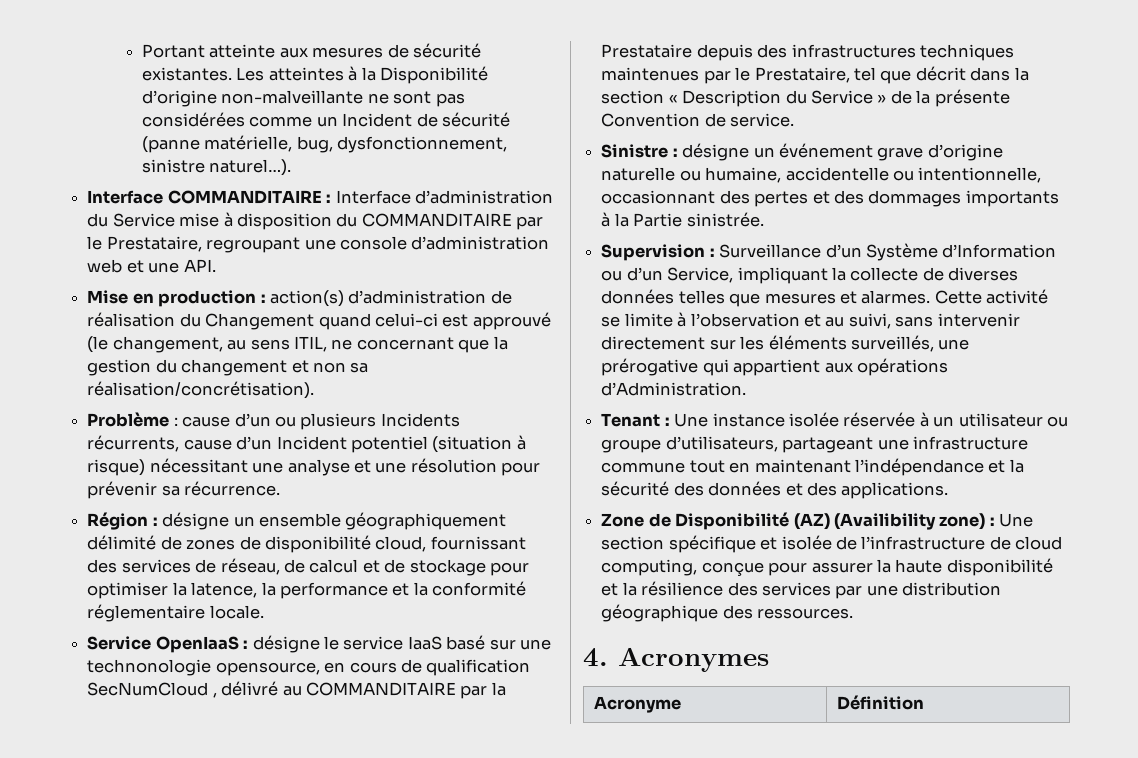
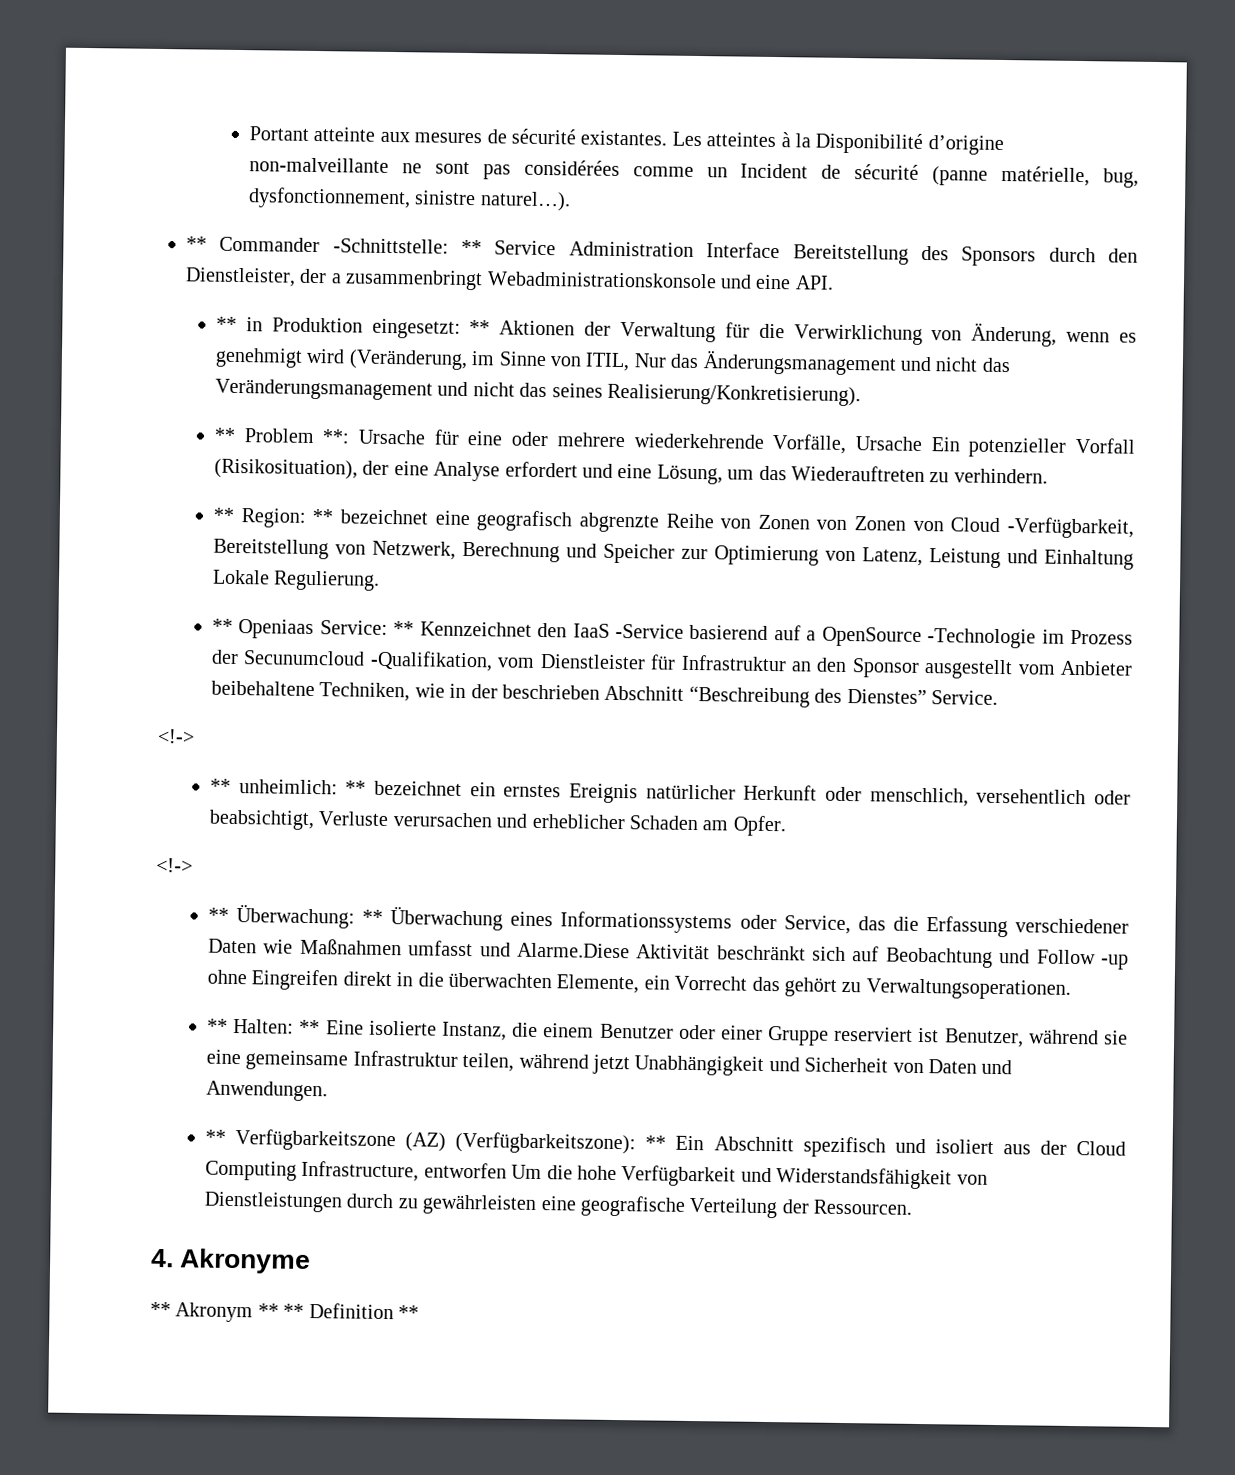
- Interface COMMANDITAIRE : Interface d’administration du Service mise à disposition du COMMANDITAIRE par le Prestataire, regroupant une console d’administration web et une API.
- Mise en production : action(s) d’administration de réalisation du Changement quand celui-ci est approuvé (le changement, au sens ITIL, ne concernant que la gestion du changement et non sa réalisation/concrétisation).
- Problème : cause d’un ou plusieurs Incidents récurrents, cause d’un Incident potentiel (situation à risque) nécessitant une analyse et une résolution pour prévenir sa récurrence.
- Région : désigne un ensemble géographiquement délimité de zones de disponibilité cloud, fournissant des services de réseau, de calcul et de stockage pour optimiser la latence, la performance et la conformité réglementaire locale.
- Service OpenIaaS : désigne le service IaaS basé sur une technonologie opensource, en cours de qualification SecNumCloud , délivré au COMMANDITAIRE par la Prestataire depuis des infrastructures techniques maintenues par le Prestataire, tel que décrit dans la section « Description du Service » de la présente Convention de service.
- Sinistre : désigne un événement grave d’origine naturelle ou humaine, accidentelle ou intentionnelle, occasionnant des pertes et des dommages importants à la Partie sinistrée.
- Supervision : Surveillance d’un Système d’Information ou d’un Service, impliquant la collecte de diverses données telles que mesures et alarmes. Cette activité se limite à l’observation et au suivi, sans intervenir directement sur les éléments surveillés, une prérogative qui appartient aux opérations d’Administration.
- Tenant : Une instance isolée réservée à un utilisateur ou groupe d’utilisateurs, partageant une infrastructure commune tout en maintenant l’indépendance et la sécurité des données et des applications.
- Zone de Disponibilité (AZ) (Availibility zone) : Une section spécifique et isolée de l’infrastructure de cloud computing, conçue pour assurer la haute disponibilité et la résilience des services par une distribution géographique des ressources.
- 4. Acronymes
- Acronyme | Définition
+ ** Commander -Schnittstelle: ** Service Administration Interface Bereitstellung des Sponsors durch den Dienstleister, der a zusammenbringt Webadministrationskonsole und eine API.
+ ** in Produktion eingesetzt: ** Aktionen der Verwaltung für die Verwirklichung von Änderung, wenn es genehmigt wird (Veränderung, im Sinne von ITIL, Nur das Änderungsmanagement und nicht das Veränderungsmanagement und nicht das seines Realisierung/Konkretisierung).
+ ** Problem **: Ursache für eine oder mehrere wiederkehrende Vorfälle, Ursache Ein potenzieller Vorfall (Risikosituation), der eine Analyse erfordert und eine Lösung, um das Wiederauftreten zu verhindern.
+ ** Region: ** bezeichnet eine geografisch abgrenzte Reihe von Zonen von Zonen von Cloud -Verfügbarkeit, Bereitstellung von Netzwerk, Berechnung und Speicher zur Optimierung von Latenz, Leistung und Einhaltung Lokale Regulierung.
+ ** Openiaas Service: ** Kennzeichnet den IaaS -Service basierend auf a OpenSource -Technologie im Prozess der Secunumcloud -Qualifikation, vom Dienstleister für Infrastruktur an den Sponsor ausgestellt vom Anbieter beibehaltene Techniken, wie in der beschrieben Abschnitt “Beschreibung des Dienstes” Service.
+ <!->
+ ** unheimlich: ** bezeichnet ein ernstes Ereignis natürlicher Herkunft oder menschlich, versehentlich oder beabsichtigt, Verluste verursachen und erheblicher Schaden am Opfer.
+ <!->
+ ** Überwachung: ** Überwachung eines Informationssystems oder Service, das die Erfassung verschiedener Daten wie Maßnahmen umfasst und Alarme.Diese Aktivität beschränkt sich auf Beobachtung und Follow -up ohne Eingreifen direkt in die überwachten Elemente, ein Vorrecht das gehört zu Verwaltungsoperationen.
+ ** Halten: ** Eine isolierte Instanz, die einem Benutzer oder einer Gruppe reserviert ist Benutzer, während sie eine gemeinsame Infrastruktur teilen, während jetzt Unabhängigkeit und Sicherheit von Daten und Anwendungen.
+ ** Verfügbarkeitszone (AZ) (Verfügbarkeitszone): ** Ein Abschnitt spezifisch und isoliert aus der Cloud Computing Infrastructure, entworfen Um die hohe Verfügbarkeit und Widerstandsfähigkeit von Dienstleistungen durch zu gewährleisten eine geografische Verteilung der Ressourcen.
+ 4. Akronyme
+ ** Akronym ** ** Definition **

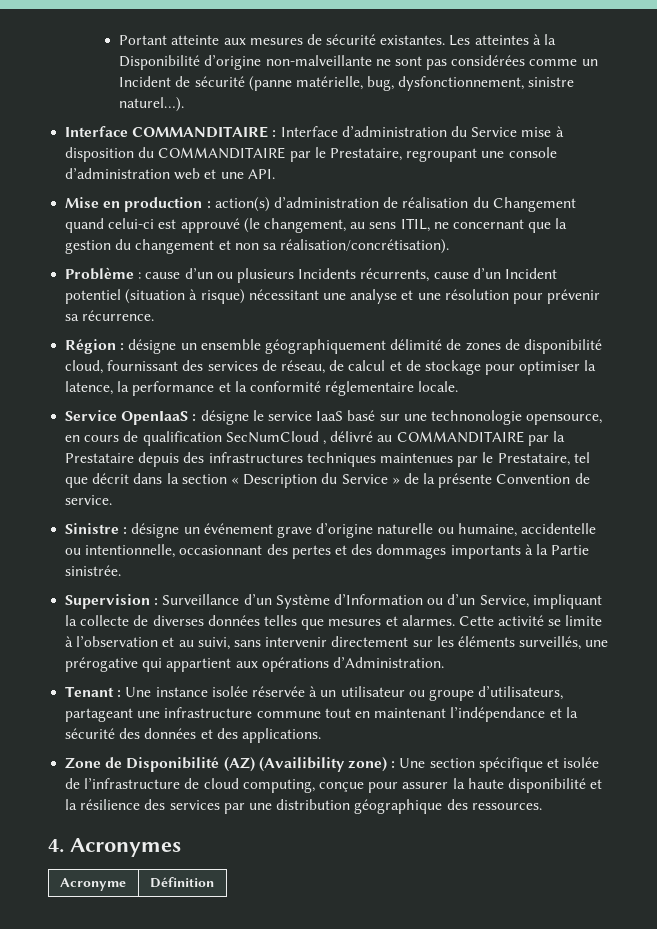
- ** Commander -Schnittstelle: ** Service Administration Interface Bereitstellung des Sponsors durch den Dienstleister, der a zusammenbringt Webadministrationskonsole und eine API.
- ** in Produktion eingesetzt: ** Aktionen der Verwaltung für die Verwirklichung von Änderung, wenn es genehmigt wird (Veränderung, im Sinne von ITIL, Nur das Änderungsmanagement und nicht das Veränderungsmanagement und nicht das seines Realisierung/Konkretisierung).
- ** Problem **: Ursache für eine oder mehrere wiederkehrende Vorfälle, Ursache Ein potenzieller Vorfall (Risikosituation), der eine Analyse erfordert und eine Lösung, um das Wiederauftreten zu verhindern.
- ** Region: ** bezeichnet eine geografisch abgrenzte Reihe von Zonen von Zonen von Cloud -Verfügbarkeit, Bereitstellung von Netzwerk, Berechnung und Speicher zur Optimierung von Latenz, Leistung und Einhaltung Lokale Regulierung.
- ** Openiaas Service: ** Kennzeichnet den IaaS -Service basierend auf a OpenSource -Technologie im Prozess der Secunumcloud -Qualifikation, vom Dienstleister für Infrastruktur an den Sponsor ausgestellt vom Anbieter beibehaltene Techniken, wie in der beschrieben Abschnitt “Beschreibung des Dienstes” Service.
- <!->
- ** unheimlich: ** bezeichnet ein ernstes Ereignis natürlicher Herkunft oder menschlich, versehentlich oder beabsichtigt, Verluste verursachen und erheblicher Schaden am Opfer.
- <!->
- ** Überwachung: ** Überwachung eines Informationssystems oder Service, das die Erfassung verschiedener Daten wie Maßnahmen umfasst und Alarme.Diese Aktivität beschränkt sich auf Beobachtung und Follow -up ohne Eingreifen direkt in die überwachten Elemente, ein Vorrecht das gehört zu Verwaltungsoperationen.
- ** Halten: ** Eine isolierte Instanz, die einem Benutzer oder einer Gruppe reserviert ist Benutzer, während sie eine gemeinsame Infrastruktur teilen, während jetzt Unabhängigkeit und Sicherheit von Daten und Anwendungen.
- ** Verfügbarkeitszone (AZ) (Verfügbarkeitszone): ** Ein Abschnitt spezifisch und isoliert aus der Cloud Computing Infrastructure, entworfen Um die hohe Verfügbarkeit und Widerstandsfähigkeit von Dienstleistungen durch zu gewährleisten eine geografische Verteilung der Ressourcen.
- 4. Akronyme
- ** Akronym ** ** Definition **
+ Interface COMMANDITAIRE : Interface d’administration du Service mise à disposition du COMMANDITAIRE par le Prestataire, regroupant une console d’administration web et une API.
+ Mise en production : action(s) d’administration de réalisation du Changement quand celui-ci est approuvé (le changement, au sens ITIL, ne concernant que la gestion du changement et non sa réalisation/concrétisation).
+ Problème : cause d’un ou plusieurs Incidents récurrents, cause d’un Incident potentiel (situation à risque) nécessitant une analyse et une résolution pour prévenir sa récurrence.
+ Région : désigne un ensemble géographiquement délimité de zones de disponibilité cloud, fournissant des services de réseau, de calcul et de stockage pour optimiser la latence, la performance et la conformité réglementaire locale.
+ Service OpenIaaS : désigne le service IaaS basé sur une technonologie opensource, en cours de qualification SecNumCloud , délivré au COMMANDITAIRE par la Prestataire depuis des infrastructures techniques maintenues par le Prestataire, tel que décrit dans la section « Description du Service » de la présente Convention de service.
+ Sinistre : désigne un événement grave d’origine naturelle ou humaine, accidentelle ou intentionnelle, occasionnant des pertes et des dommages importants à la Partie sinistrée.
+ Supervision : Surveillance d’un Système d’Information ou d’un Service, impliquant la collecte de diverses données telles que mesures et alarmes. Cette activité se limite à l’observation et au suivi, sans intervenir directement sur les éléments surveillés, une prérogative qui appartient aux opérations d’Administration.
+ Tenant : Une instance isolée réservée à un utilisateur ou groupe d’utilisateurs, partageant une infrastructure commune tout en maintenant l’indépendance et la sécurité des données et des applications.
+ Zone de Disponibilité (AZ) (Availibility zone) : Une section spécifique et isolée de l’infrastructure de cloud computing, conçue pour assurer la haute disponibilité et la résilience des services par une distribution géographique des ressources.
+ 4. Acronymes
+ Acronyme | Définition

